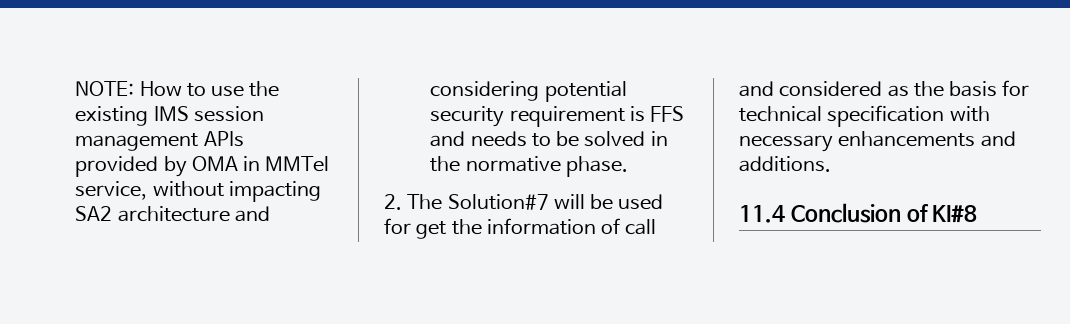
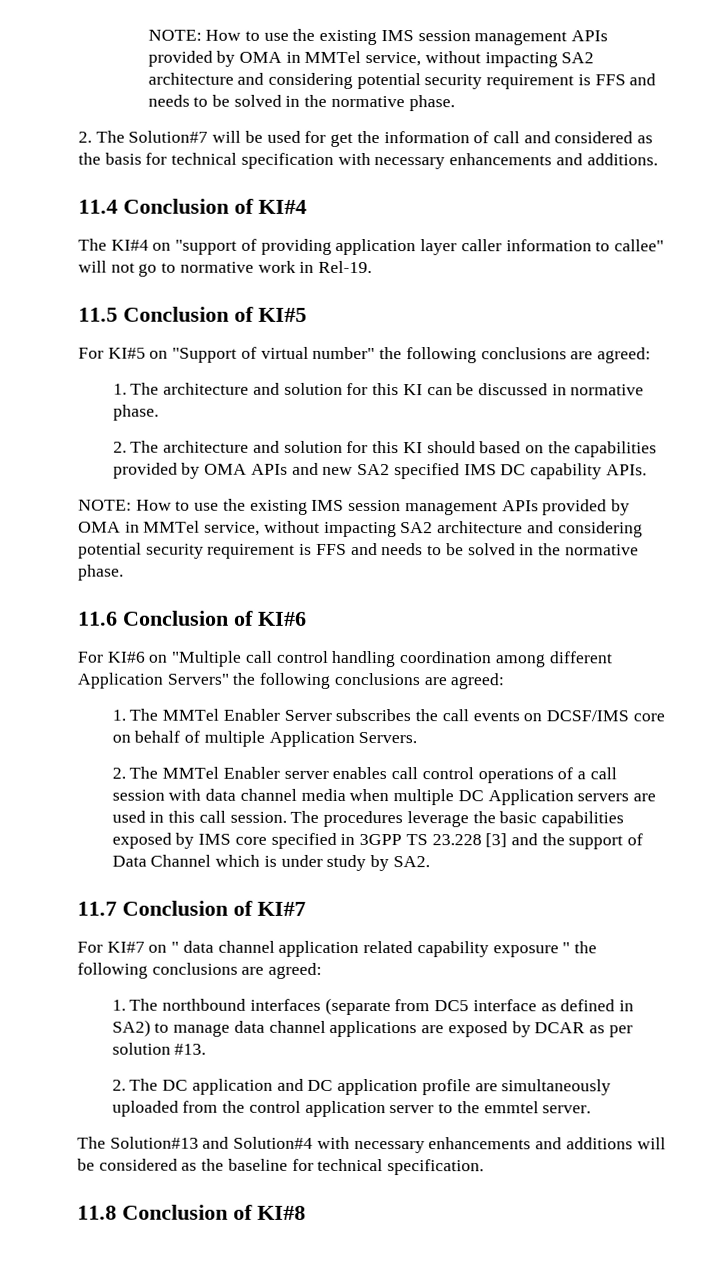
- 11.4 Conclusion of KI#8
+ 11.4 Conclusion of KI#4
+ The KI#4 on "support of providing application layer caller information to callee" will not go to normative work in Rel-19.
+ 11.5 Conclusion of KI#5
+ For KI#5 on "Support of virtual number" the following conclusions are agreed:
+ 1. The architecture and solution for this KI can be discussed in normative phase.
+ 2. The architecture and solution for this KI should based on the capabilities provided by OMA APIs and new SA2 specified IMS DC capability APIs.
+ NOTE: How to use the existing IMS session management APIs provided by OMA in MMTel service, without impacting SA2 architecture and considering potential security requirement is FFS and needs to be solved in the normative phase.
+ 11.6 Conclusion of KI#6
+ For KI#6 on "Multiple call control handling coordination among different Application Servers" the following conclusions are agreed:
+ 1. The MMTel Enabler Server subscribes the call events on DCSF/IMS core on behalf of multiple Application Servers.
+ 2. The MMTel Enabler server enables call control operations of a call session with data channel media when multiple DC Application servers are used in this call session. The procedures leverage the basic capabilities exposed by IMS core specified in 3GPP TS 23.228 [3] and the support of Data Channel which is under study by SA2.
+ 11.7 Conclusion of KI#7
+ For KI#7 on " data channel application related capability exposure " the following conclusions are agreed:
+ 1. The northbound interfaces (separate from DC5 interface as defined in SA2) to manage data channel applications are exposed by DCAR as per solution #13.
+ 2. The DC application and DC application profile are simultaneously uploaded from the control application server to the emmtel server.
+ The Solution#13 and Solution#4 with necessary enhancements and additions will be considered as the baseline for technical specification.
+ 11.8 Conclusion of KI#8

